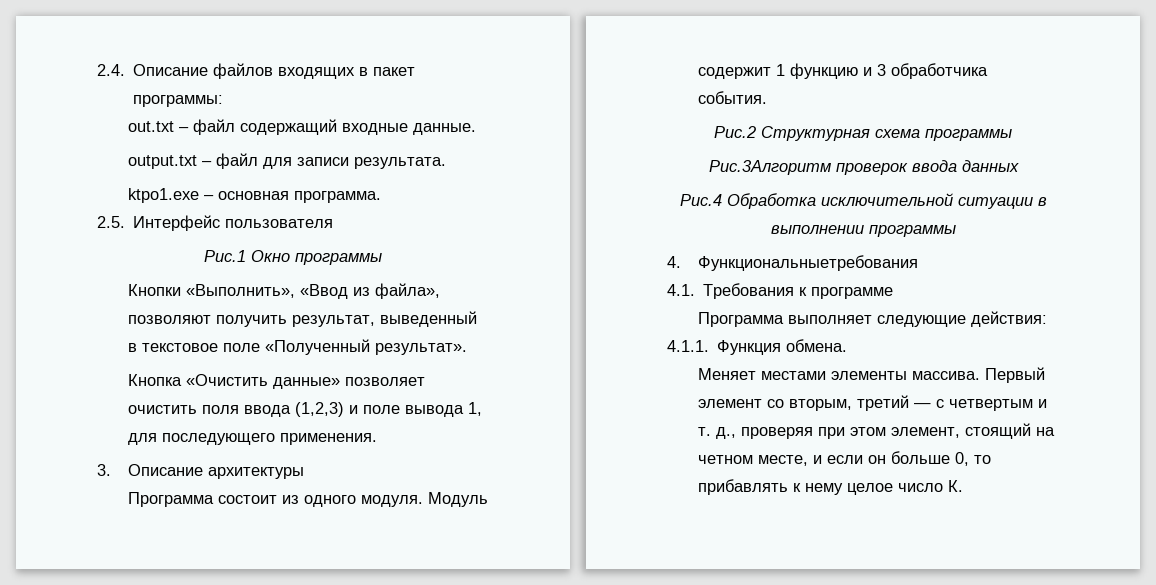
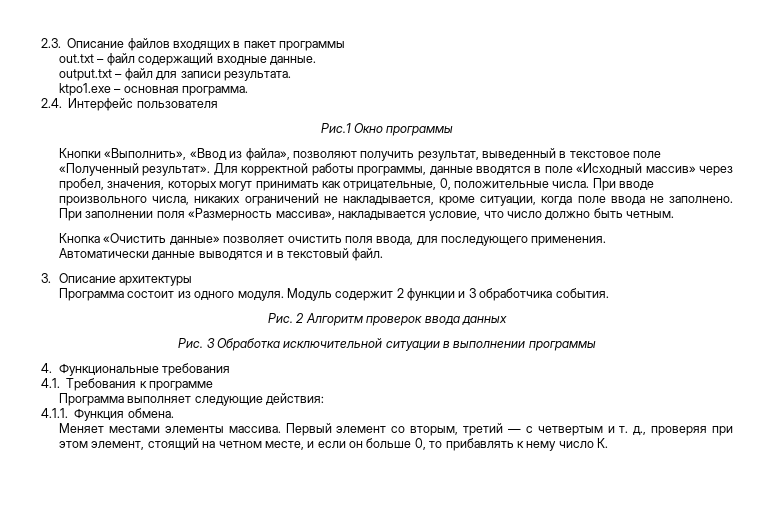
- 2.4. Описание файлов входящих в пакет программы:
+ 2.3. Описание файлов входящих в пакет программы
- 2.5. Интерфейс пользователя
+ 2.4. Интерфейс пользователя
+ Для корректной работы программы, данные вводятся в поле «Исходный массив» через пробел, значения, которых могут принимать как отрицательные, 0, положительные числа. При вводе произвольного числа, никаких ограничений не накладывается, кроме ситуации, когда поле ввода не заполнено. При заполнении поля «Размерность массива», накладывается условие, что число должно быть четным.
- Кнопка «Очистить данные» позволяет очистить поля ввода (1,2,3) и поле вывода 1, для последующего применения.
+ Кнопка «Очистить данные» позволяет очистить поля ввода, для последующего применения.
+ Автоматически данные выводятся и в текстовый файл.
- Модуль содержит 1 функцию и 3 обработчика события.
+ Модуль содержит 2 функции и 3 обработчика события.
- Рис.2 Структурная схема программы
- Рис.3Алгоритм проверок ввода данных
+ Рис. 2 Алгоритм проверок ввода данных
- Рис.4 Обработка исключительной ситуации в выполнении программы
+ Рис. 3 Обработка исключительной ситуации в выполнении программы
- 4. Функциональныетребования
+ 4. Функциональные требования
- Первый элемент со вторым, третий — с четвертым и т. д., проверяя при этом элемент, стоящий на четном месте, и если он больше 0, то прибавлять к нему целое число К.
+ Первый элемент со вторым, третий — с четвертым и т. д., проверяя при этом элемент, стоящий на четном месте, и если он больше 0, то прибавлять к нему число К.

